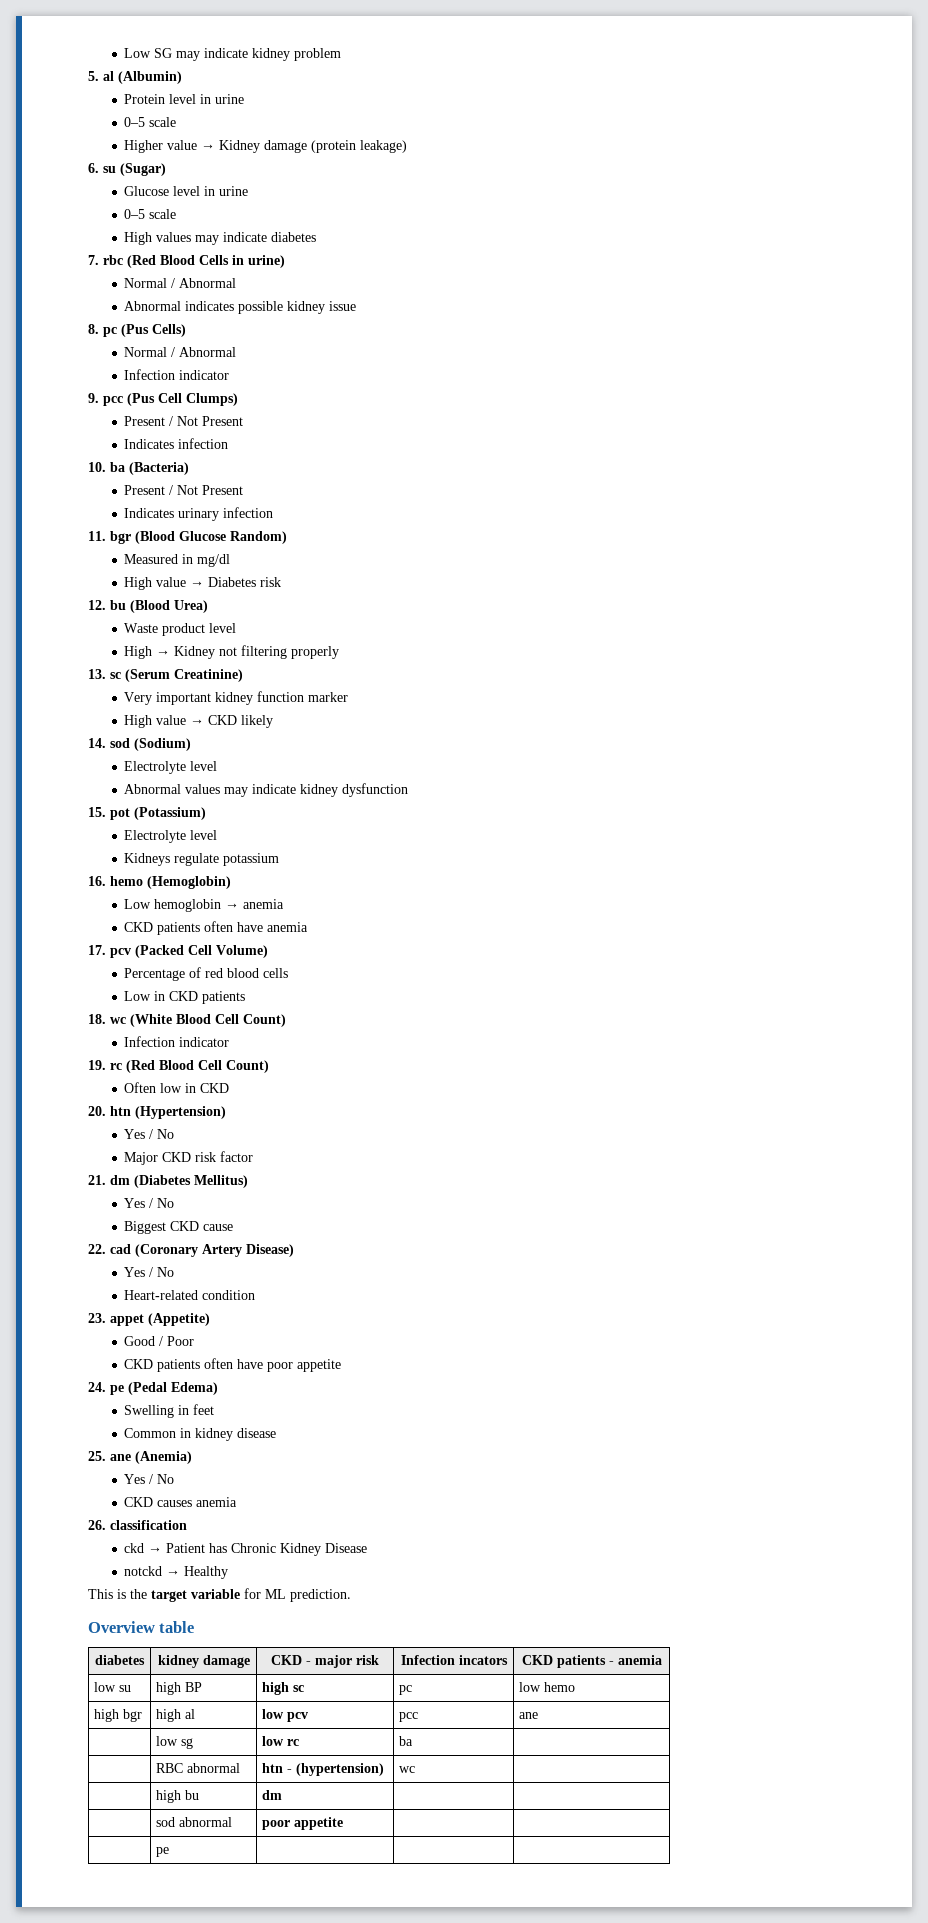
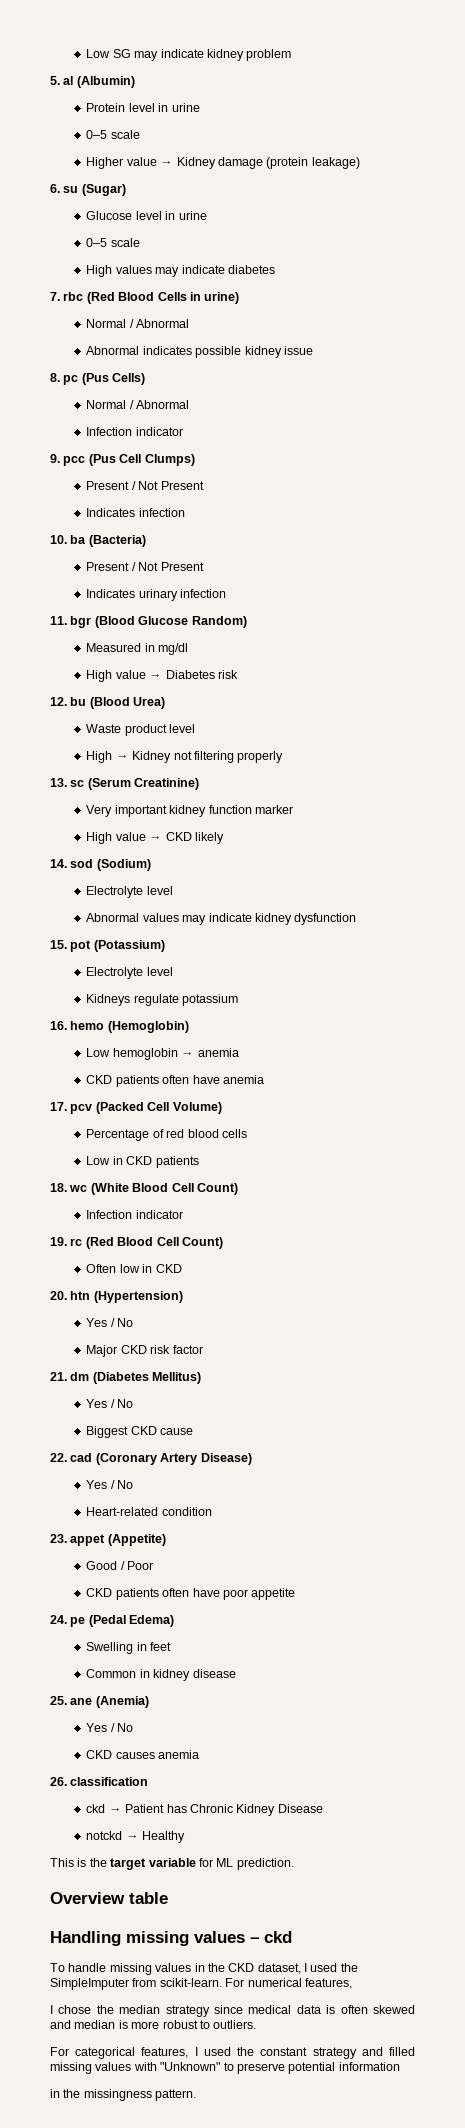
- diabetes | kidney damage | CKD - major risk | Infection incators | CKD patients - anemia
- low su | high BP | high sc | pc | low hemo
- high bgr | high al | low pcv | pcc | ane
- | low sg | low rc | ba |
- | RBC abnormal | htn - (hypertension) | wc |
- | high bu | dm | |
- | sod abnormal | poor appetite | |
- | pe | | |
+ Handling missing values – ckd
+ To handle missing values in the CKD dataset, I used the SimpleImputer from scikit-learn. For numerical features,
+ I chose the median strategy since medical data is often skewed and median is more robust to outliers.
+ For categorical features, I used the constant strategy and filled missing values with "Unknown" to preserve potential information
+ in the missingness pattern.

